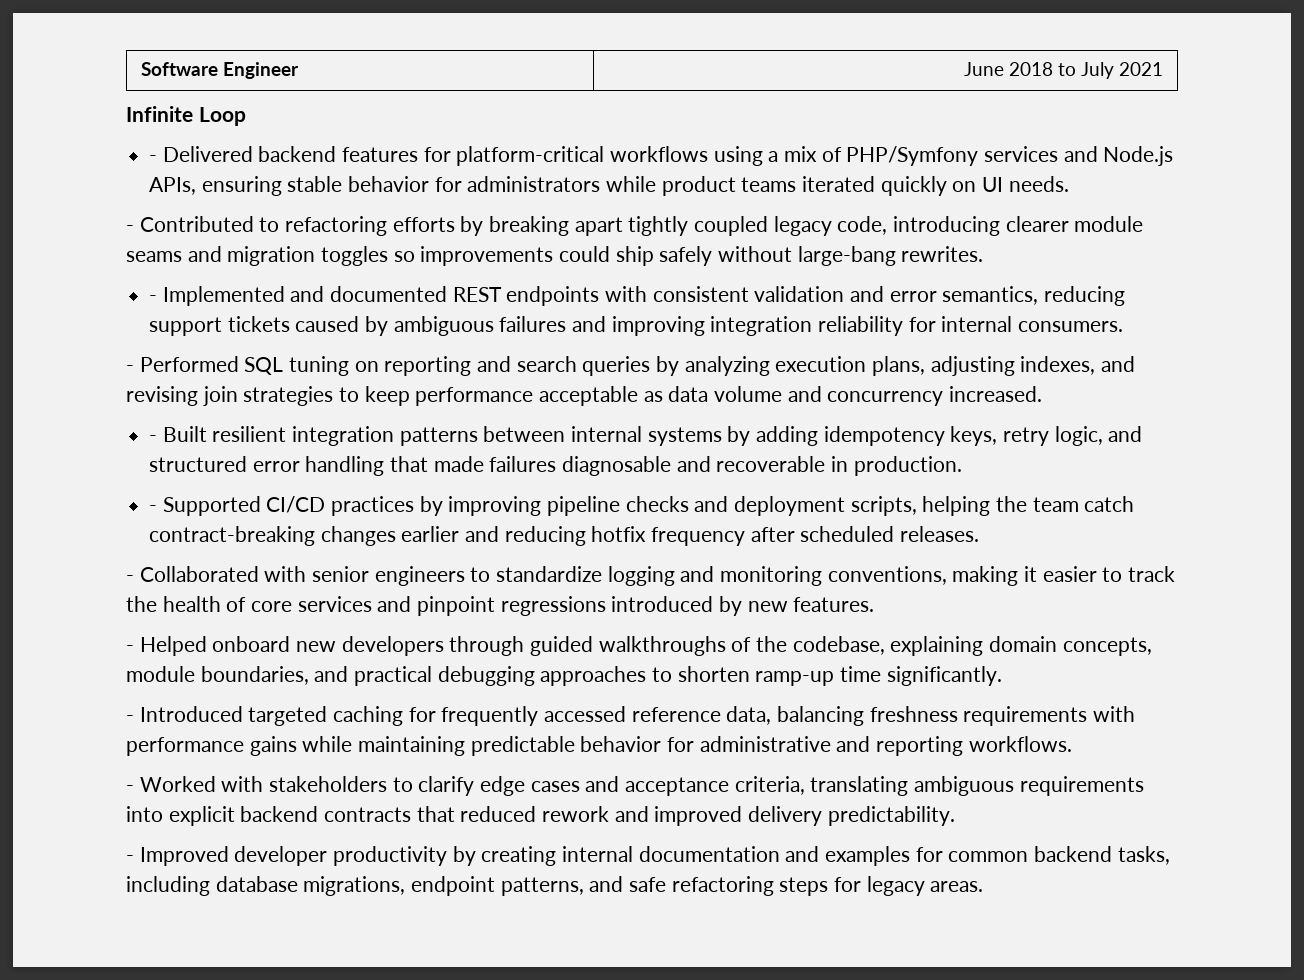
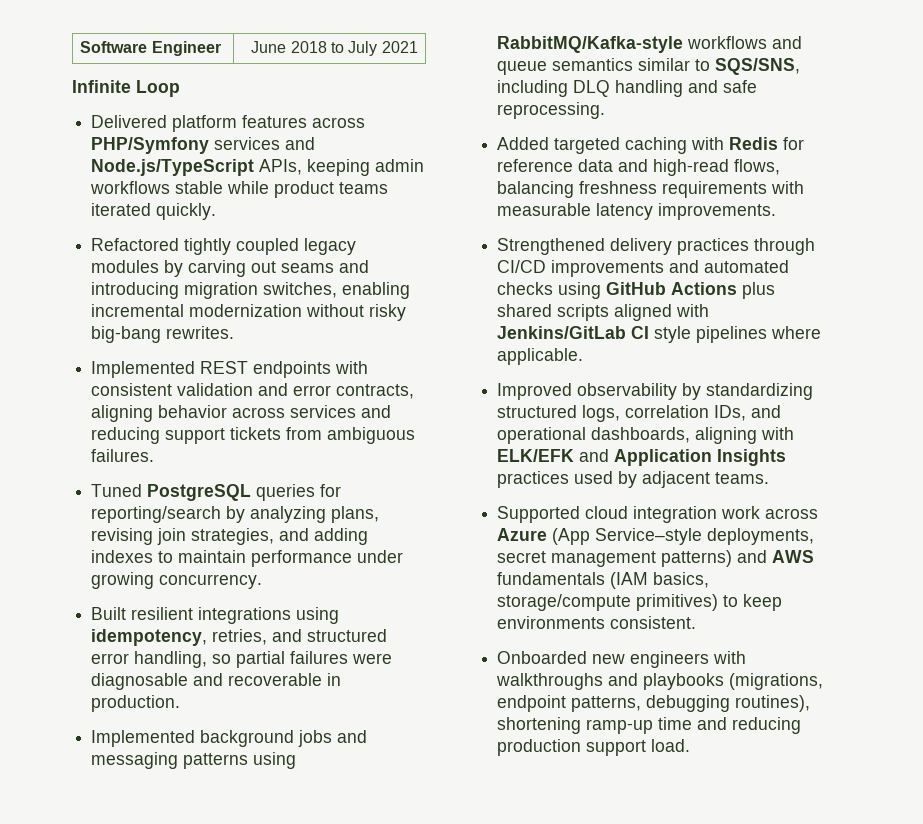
- - Delivered backend features for platform-critical workflows using a mix of PHP/Symfony services and Node.js APIs, ensuring stable behavior for administrators while product teams iterated quickly on UI needs.
- - Contributed to refactoring efforts by breaking apart tightly coupled legacy code, introducing clearer module seams and migration toggles so improvements could ship safely without large-bang rewrites.
- - Implemented and documented REST endpoints with consistent validation and error semantics, reducing support tickets caused by ambiguous failures and improving integration reliability for internal consumers.
- - Performed SQL tuning on reporting and search queries by analyzing execution plans, adjusting indexes, and revising join strategies to keep performance acceptable as data volume and concurrency increased.
- - Built resilient integration patterns between internal systems by adding idempotency keys, retry logic, and structured error handling that made failures diagnosable and recoverable in production.
+ Delivered platform features across PHP/Symfony services and Node.js/TypeScript APIs, keeping admin workflows stable while product teams iterated quickly.
+ Refactored tightly coupled legacy modules by carving out seams and introducing migration switches, enabling incremental modernization without risky big-bang rewrites.
+ Implemented REST endpoints with consistent validation and error contracts, aligning behavior across services and reducing support tickets from ambiguous failures.
+ Tuned PostgreSQL queries for reporting/search by analyzing plans, revising join strategies, and adding indexes to maintain performance under growing concurrency.
+ Built resilient integrations using idempotency, retries, and structured error handling, so partial failures were diagnosable and recoverable in production.
- - Supported CI/CD practices by improving pipeline checks and deployment scripts, helping the team catch contract-breaking changes earlier and reducing hotfix frequency after scheduled releases.
- - Collaborated with senior engineers to standardize logging and monitoring conventions, making it easier to track the health of core services and pinpoint regressions introduced by new features.
- - Helped onboard new developers through guided walkthroughs of the codebase, explaining domain concepts, module boundaries, and practical debugging approaches to shorten ramp-up time significantly.
- - Introduced targeted caching for frequently accessed reference data, balancing freshness requirements with performance gains while maintaining predictable behavior for administrative and reporting workflows.
- - Worked with stakeholders to clarify edge cases and acceptance criteria, translating ambiguous requirements into explicit backend contracts that reduced rework and improved delivery predictability.
- - Improved developer productivity by creating internal documentation and examples for common backend tasks, including database migrations, endpoint patterns, and safe refactoring steps for legacy areas.
+ Implemented background jobs and messaging patterns using RabbitMQ/Kafka-style workflows and queue semantics similar to SQS/SNS, including DLQ handling and safe reprocessing.
+ Added targeted caching with Redis for reference data and high-read flows, balancing freshness requirements with measurable latency improvements.
+ Strengthened delivery practices through CI/CD improvements and automated checks using GitHub Actions plus shared scripts aligned with Jenkins/GitLab CI style pipelines where applicable.
+ Improved observability by standardizing structured logs, correlation IDs, and operational dashboards, aligning with ELK/EFK and Application Insights practices used by adjacent teams.
+ Supported cloud integration work across Azure (App Service–style deployments, secret management patterns) and AWS fundamentals (IAM basics, storage/compute primitives) to keep environments consistent.
+ Onboarded new engineers with walkthroughs and playbooks (migrations, endpoint patterns, debugging routines), shortening ramp-up time and reducing production support load.

